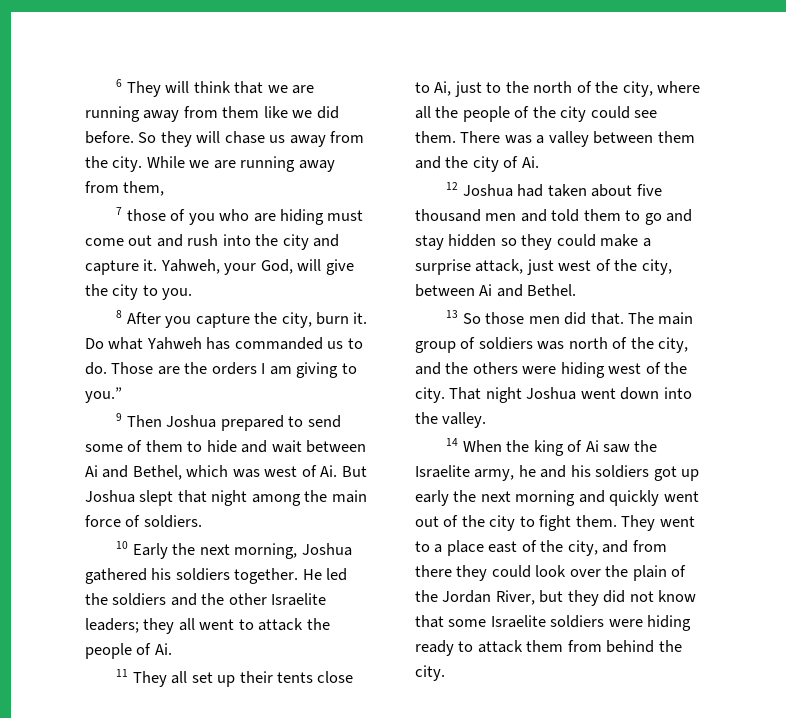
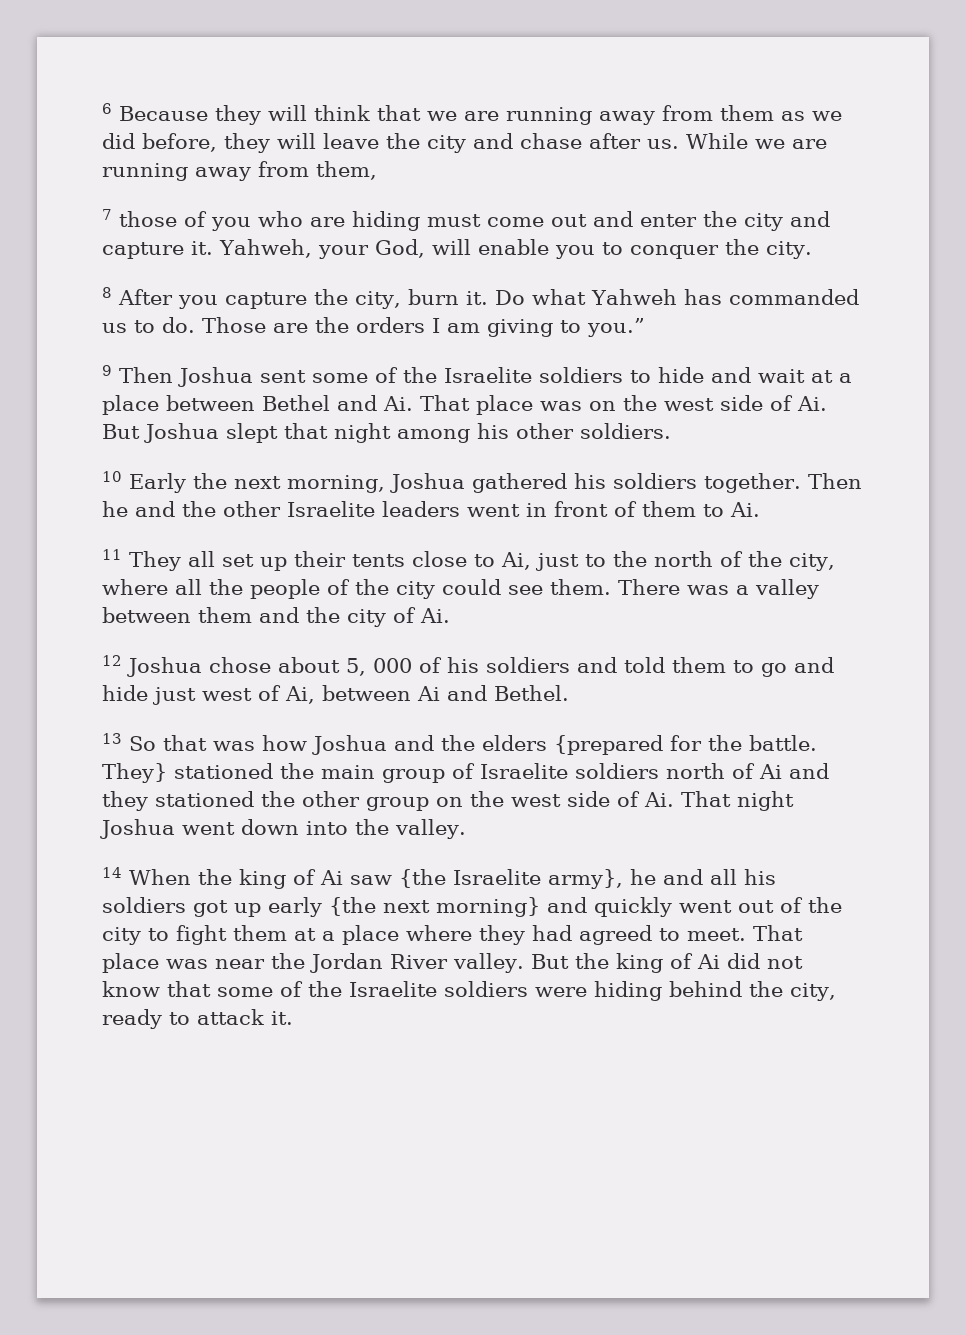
- 6 They will think that we are running away from them like we did before. So they will chase us away from the city.
+ 6 Because they will think that we are running away from them as we did before, they will leave the city and chase after us.
- 7 those of you who are hiding must come out and rush into the city and capture it.
+ 7 those of you who are hiding must come out and enter the city and capture it.
- Yahweh, your God, will give the city to you.
+ Yahweh, your God, will enable you to conquer the city.
- 9 Then Joshua prepared to send some of them to hide and wait between Ai and Bethel, which was west of Ai. But Joshua slept that night among the main force of soldiers.
+ 9 Then Joshua sent some of the Israelite soldiers to hide and wait at a place between Bethel and Ai. That place was on the west side of Ai. But Joshua slept that night among his other soldiers.
- He led the soldiers and the other Israelite leaders; they all went to attack the people of Ai.
+ Then he and the other Israelite leaders went in front of them to Ai.
- 12 Joshua had taken about five thousand men and told them to go and stay hidden so they could make a surprise attack, just west of the city, between Ai and Bethel.
+ 12 Joshua chose about 5, 000 of his soldiers and told them to go and hide just west of Ai, between Ai and Bethel.
- 13 So those men did that. The main group of soldiers was north of the city, and the others were hiding west of the city. That night Joshua went down into the valley.
+ 13 So that was how Joshua and the elders {prepared for the battle. They} stationed the main group of Israelite soldiers north of Ai and they stationed the other group on the west side of Ai. That night Joshua went down into the valley.
- 14 When the king of Ai saw the Israelite army, he and his soldiers got up early the next morning and quickly went out of the city to fight them. They went to a place east of the city, and from there they could look over the plain of the Jordan River, but they did not know that some Israelite soldiers were hiding ready to attack them from behind the city.
+ 14 When the king of Ai saw {the Israelite army}, he and all his soldiers got up early {the next morning} and quickly went out of the city to fight them at a place where they had agreed to meet. That place was near the Jordan River valley. But the king of Ai did not know that some of the Israelite soldiers were hiding behind the city, ready to attack it.

